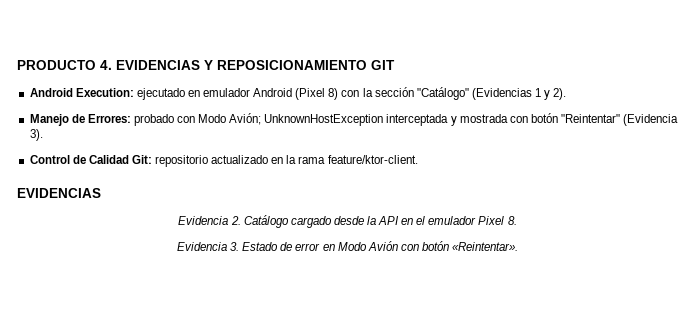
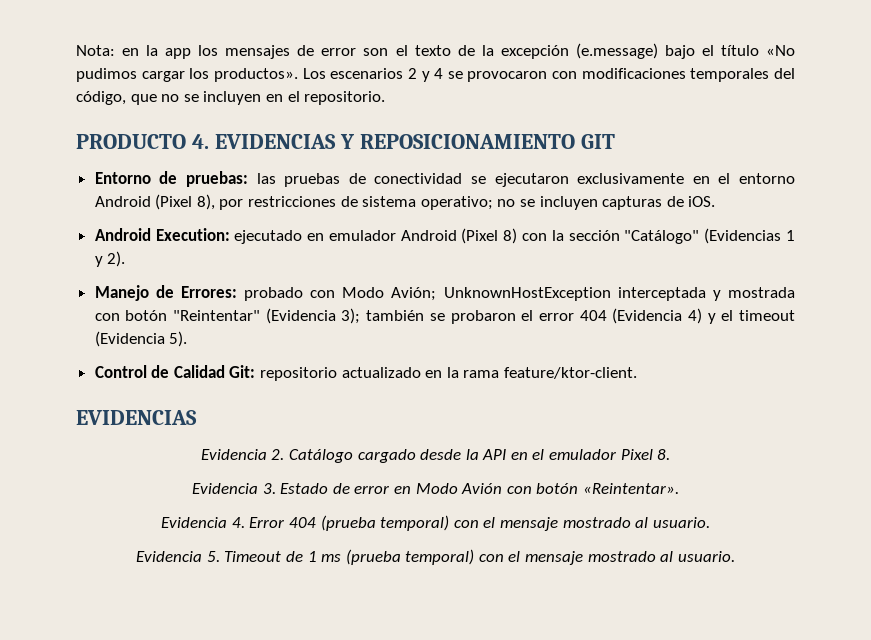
+ Nota: en la app los mensajes de error son el texto de la excepción (e.message) bajo el título «No pudimos cargar los productos». Los escenarios 2 y 4 se provocaron con modificaciones temporales del código, que no se incluyen en el repositorio.
+ Entorno de pruebas: las pruebas de conectividad se ejecutaron exclusivamente en el entorno Android (Pixel 8), por restricciones de sistema operativo; no se incluyen capturas de iOS.
- Manejo de Errores: probado con Modo Avión; UnknownHostException interceptada y mostrada con botón "Reintentar" (Evidencia 3).
+ Manejo de Errores: probado con Modo Avión; UnknownHostException interceptada y mostrada con botón "Reintentar" (Evidencia 3); también se probaron el error 404 (Evidencia 4) y el timeout (Evidencia 5).
+ Evidencia 4. Error 404 (prueba temporal) con el mensaje mostrado al usuario.
+ Evidencia 5. Timeout de 1 ms (prueba temporal) con el mensaje mostrado al usuario.

